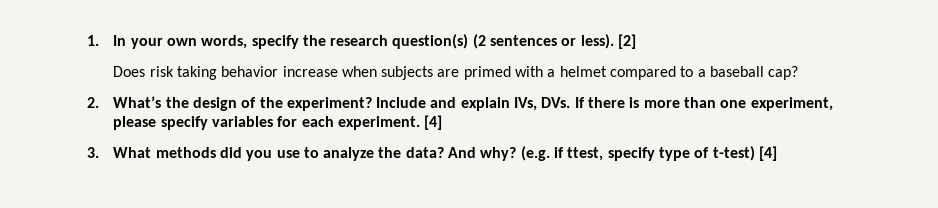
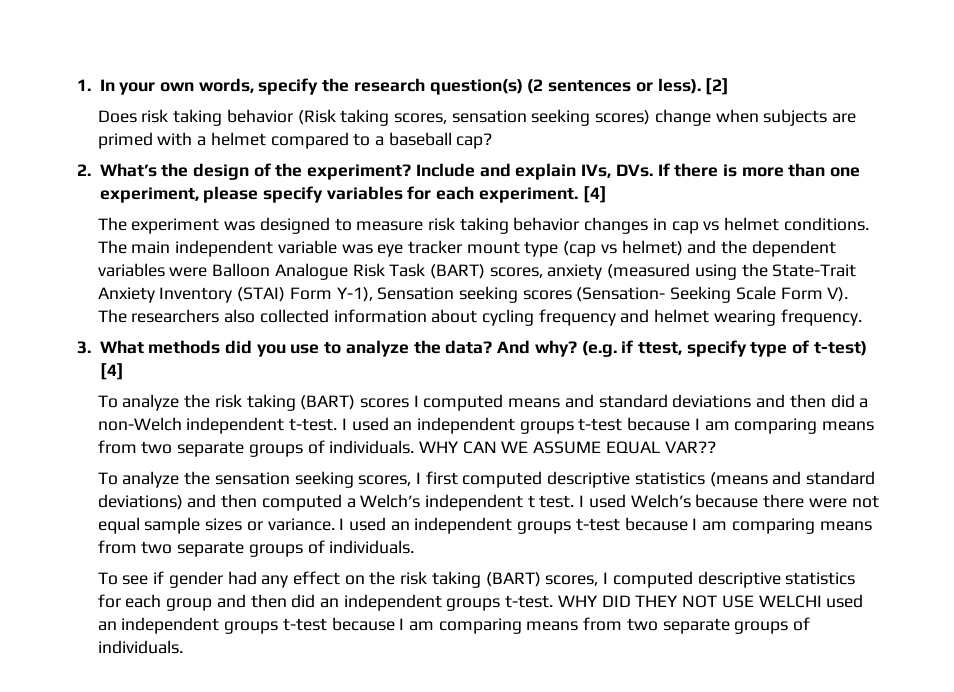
- Does risk taking behavior increase when subjects are primed with a helmet compared to a baseball cap?
+ Does risk taking behavior (Risk taking scores, sensation seeking scores) change when subjects are primed with a helmet compared to a baseball cap?
+ The experiment was designed to measure risk taking behavior changes in cap vs helmet conditions. The main independent variable was eye tracker mount type (cap vs helmet) and the dependent variables were Balloon Analogue Risk Task (BART) scores, anxiety (measured using the State-Trait Anxiety Inventory (STAI) Form Y-1), Sensation seeking scores (Sensation- Seeking Scale Form V). The researchers also collected information about cycling frequency and helmet wearing frequency.
+ To analyze the risk taking (BART) scores I computed means and standard deviations and then did a non-Welch independent t-test. I used an independent groups t-test because I am comparing means from two separate groups of individuals. WHY CAN WE ASSUME EQUAL VAR??
+ To analyze the sensation seeking scores, I first computed descriptive statistics (means and standard deviations) and then computed a Welch’s independent t test. I used Welch’s because there were not equal sample sizes or variance. I used an independent groups t-test because I am comparing means from two separate groups of individuals.
+ To see if gender had any effect on the risk taking (BART) scores, I computed descriptive statistics for each group and then did an independent groups t-test. WHY DID THEY NOT USE WELCHI used an independent groups t-test because I am comparing means from two separate groups of individuals.

